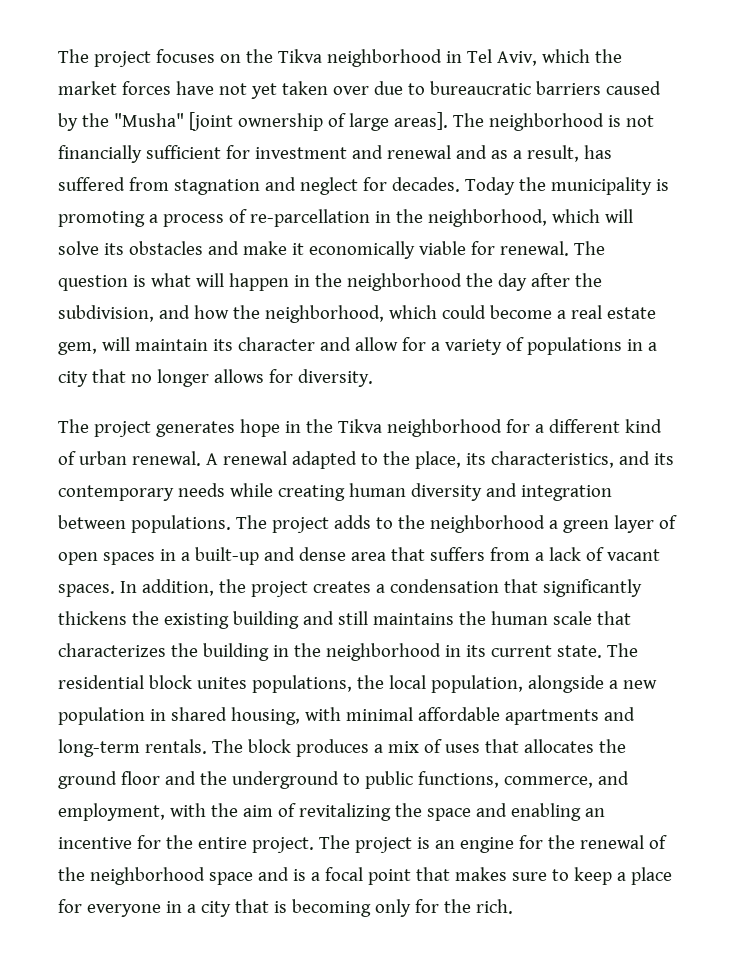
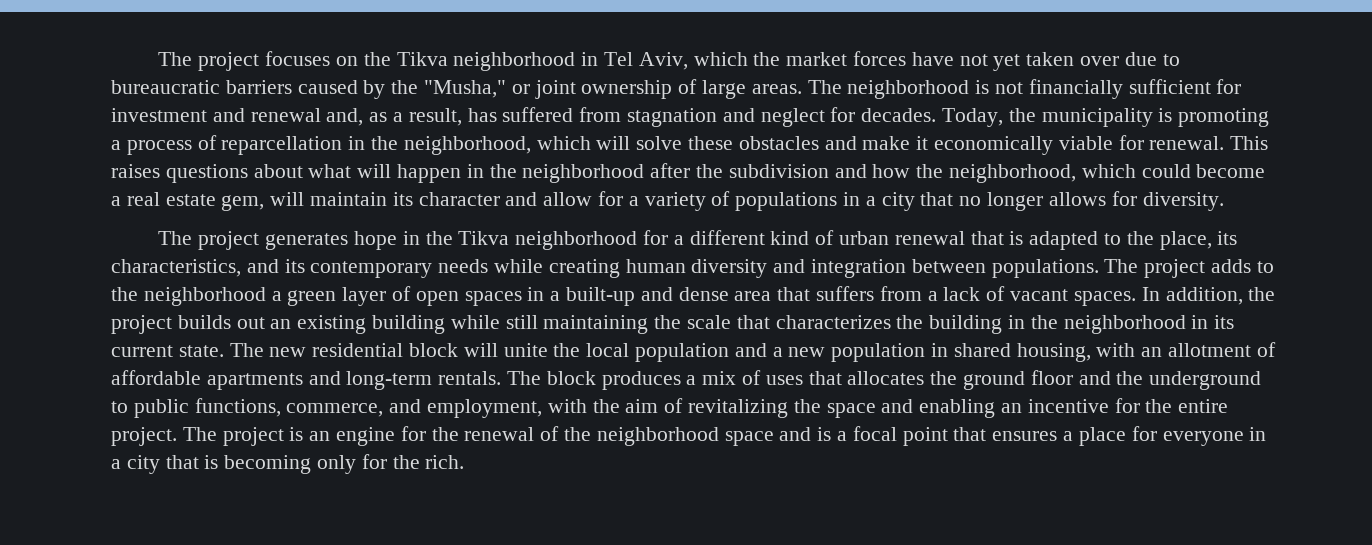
- The project focuses on the Tikva neighborhood in Tel Aviv, which the market forces have not yet taken over due to bureaucratic barriers caused by the "Musha" [joint ownership of large areas].
+ The project focuses on the Tikva neighborhood in Tel Aviv, which the market forces have not yet taken over due to bureaucratic barriers caused by the "Musha," or joint ownership of large areas.
- The neighborhood is not financially sufficient for investment and renewal and as a result, has suffered from stagnation and neglect for decades.
+ The neighborhood is not financially sufficient for investment and renewal and, as a result, has suffered from stagnation and neglect for decades.
- Today the municipality is promoting a process of re-parcellation in the neighborhood, which will solve its obstacles and make it economically viable for renewal.
+ Today, the municipality is promoting a process of reparcellation in the neighborhood, which will solve these obstacles and make it economically viable for renewal.
- The question is what will happen in the neighborhood the day after the subdivision, and how the neighborhood, which could become a real estate gem, will maintain its character and allow for a variety of populations in a city that no longer allows for diversity.
+ This raises questions about what will happen in the neighborhood after the subdivision and how the neighborhood, which could become a real estate gem, will maintain its character and allow for a variety of populations in a city that no longer allows for diversity.
- The project generates hope in the Tikva neighborhood for a different kind of urban renewal. A renewal adapted to the place, its characteristics, and its contemporary needs while creating human diversity and integration between populations.
+ The project generates hope in the Tikva neighborhood for a different kind of urban renewal that is adapted to the place, its characteristics, and its contemporary needs while creating human diversity and integration between populations.
- In addition, the project creates a condensation that significantly thickens the existing building and still maintains the human scale that characterizes the building in the neighborhood in its current state.
+ In addition, the project builds out an existing building while still maintaining the scale that characterizes the building in the neighborhood in its current state.
- The residential block unites populations, the local population, alongside a new population in shared housing, with minimal affordable apartments and long-term rentals.
+ The new residential block will unite the local population and a new population in shared housing, with an allotment of affordable apartments and long-term rentals.
- The project is an engine for the renewal of the neighborhood space and is a focal point that makes sure to keep a place for everyone in a city that is becoming only for the rich.
+ The project is an engine for the renewal of the neighborhood space and is a focal point that ensures a place for everyone in a city that is becoming only for the rich.

